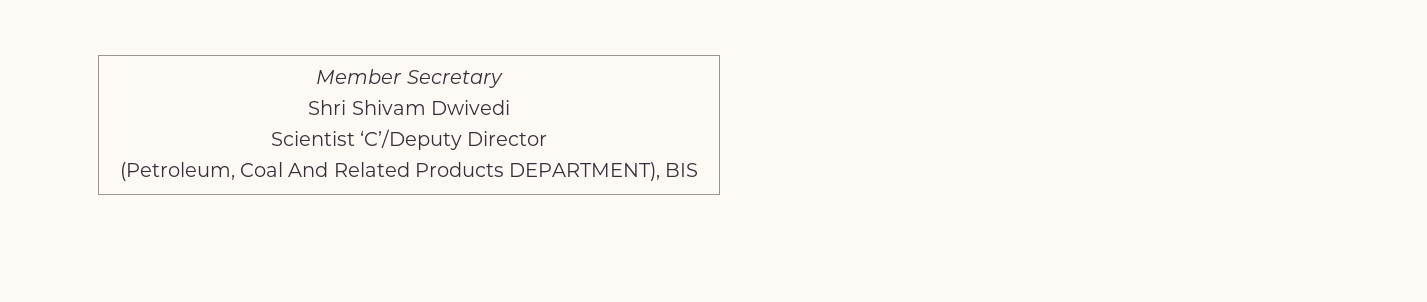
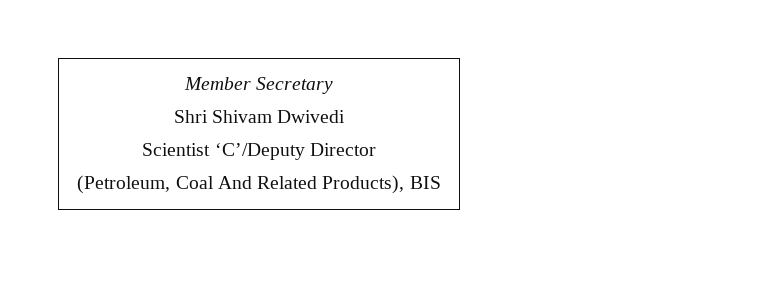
  Member Secretary
  Shri Shivam Dwivedi
  Scientist ‘C’/Deputy Director
- (Petroleum, Coal And Related Products DEPARTMENT), BIS
+ (Petroleum, Coal And Related Products), BIS

